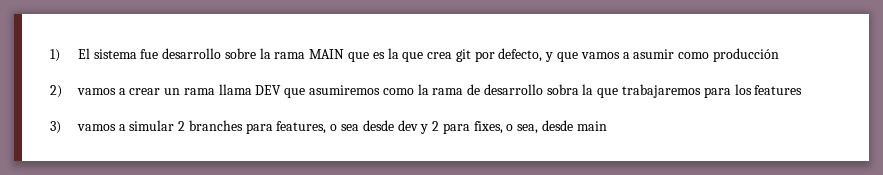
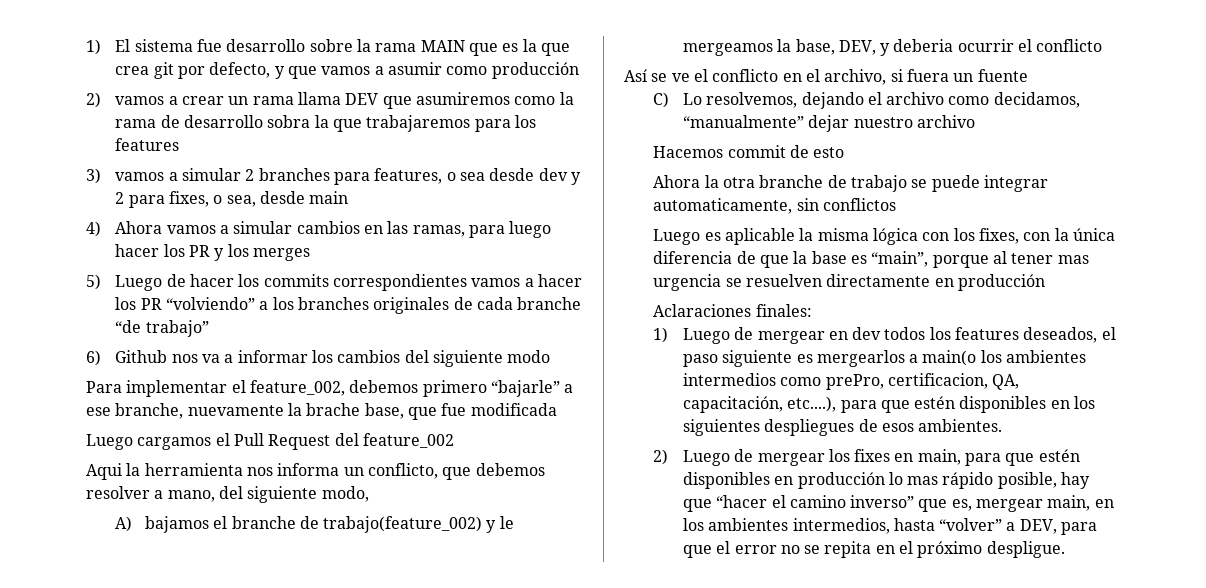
+ 4) Ahora vamos a simular cambios en las ramas, para luego hacer los PR y los merges
+ 5) Luego de hacer los commits correspondientes vamos a hacer los PR “volviendo” a los branches originales de cada branche “de trabajo”
+ 6) Github nos va a informar los cambios del siguiente modo
+ Para implementar el feature_002, debemos primero “bajarle” a ese branche, nuevamente la brache base, que fue modificada
+ Luego cargamos el Pull Request del feature_002
+ Aqui la herramienta nos informa un conflicto, que debemos resolver a mano, del siguiente modo,
+ A) bajamos el branche de trabajo(feature_002) y le mergeamos la base, DEV, y deberia ocurrir el conflicto
+ Así se ve el conflicto en el archivo, si fuera un fuente
+ C) Lo resolvemos, dejando el archivo como decidamos, “manualmente” dejar nuestro archivo
+ Hacemos commit de esto
+ Ahora la otra branche de trabajo se puede integrar automaticamente, sin conflictos
+ Luego es aplicable la misma lógica con los fixes, con la única diferencia de que la base es “main”, porque al tener mas urgencia se resuelven directamente en producción
+ Aclaraciones finales:
+ 1) Luego de mergear en dev todos los features deseados, el paso siguiente es mergearlos a main(o los ambientes intermedios como prePro, certificacion, QA, capacitación, etc....), para que estén disponibles en los siguientes despliegues de esos ambientes.
+ 2) Luego de mergear los fixes en main, para que estén disponibles en producción lo mas rápido posible, hay que “hacer el camino inverso” que es, mergear main, en los ambientes intermedios, hasta “volver” a DEV, para que el error no se repita en el próximo despligue.

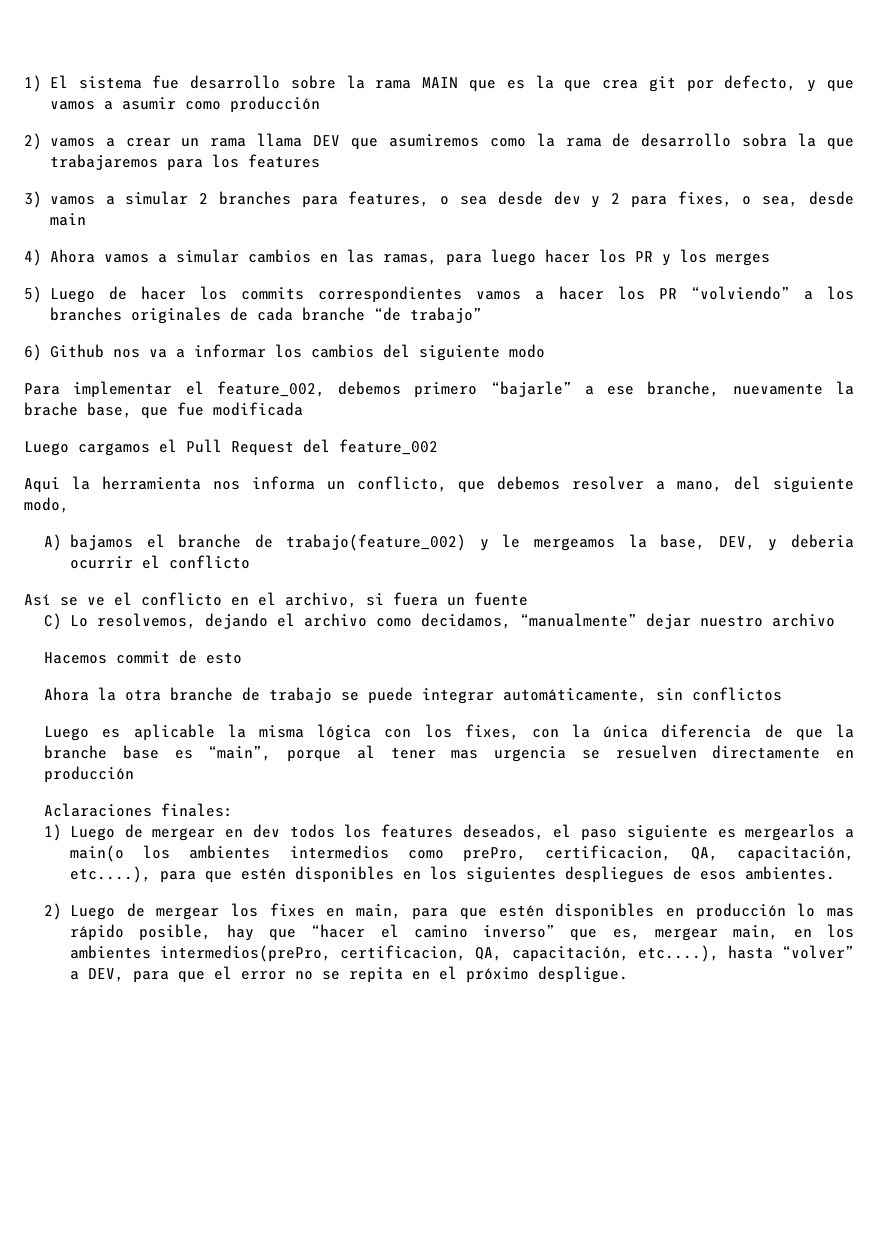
- Ahora la otra branche de trabajo se puede integrar automaticamente, sin conflictos
+ Ahora la otra branche de trabajo se puede integrar automáticamente, sin conflictos
- Luego es aplicable la misma lógica con los fixes, con la única diferencia de que la base es “main”, porque al tener mas urgencia se resuelven directamente en producción
+ Luego es aplicable la misma lógica con los fixes, con la única diferencia de que la branche base es “main”, porque al tener mas urgencia se resuelven directamente en producción
- 2) Luego de mergear los fixes en main, para que estén disponibles en producción lo mas rápido posible, hay que “hacer el camino inverso” que es, mergear main, en los ambientes intermedios, hasta “volver” a DEV, para que el error no se repita en el próximo despligue.
+ 2) Luego de mergear los fixes en main, para que estén disponibles en producción lo mas rápido posible, hay que “hacer el camino inverso” que es, mergear main, en los ambientes intermedios(prePro, certificacion, QA, capacitación, etc....), hasta “volver” a DEV, para que el error no se repita en el próximo despligue.

